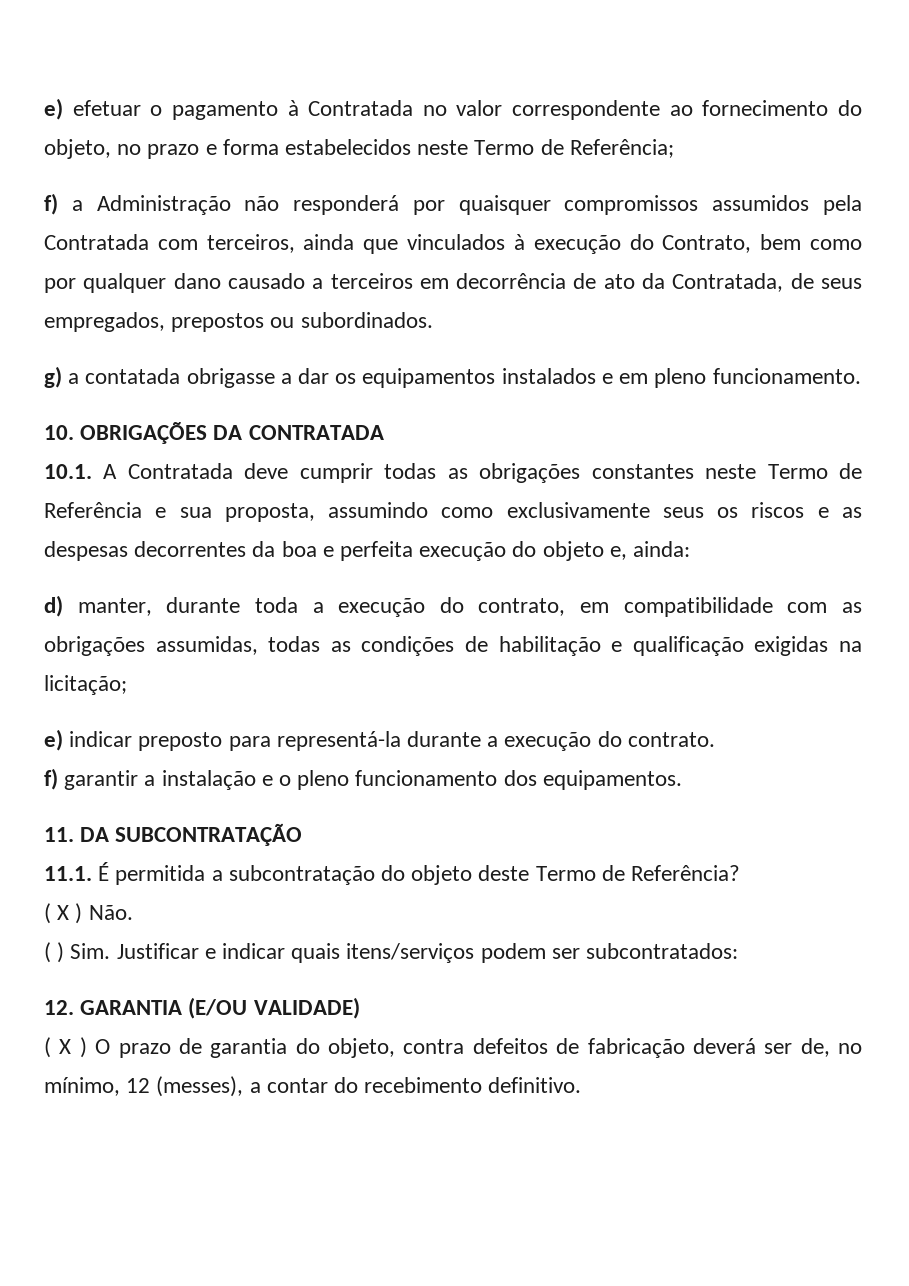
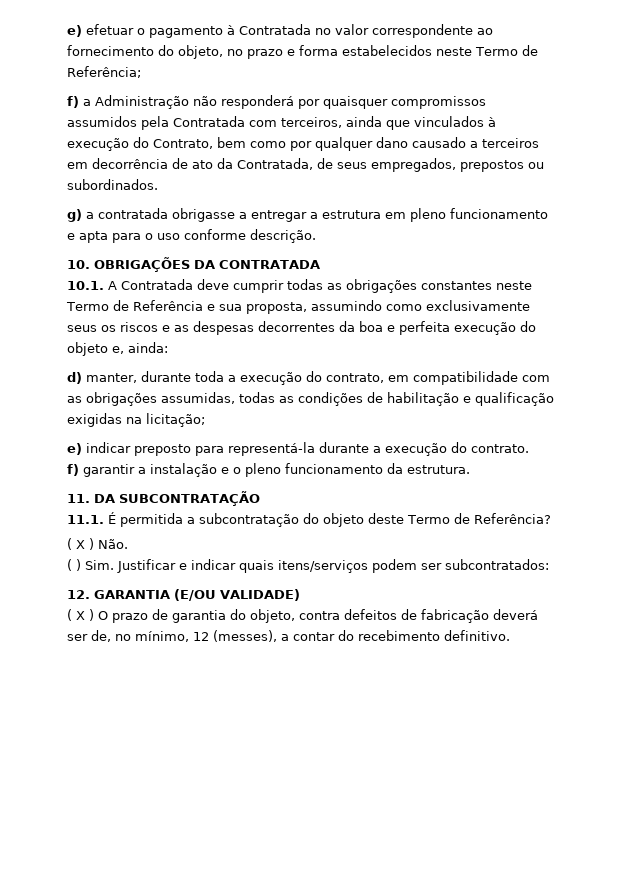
- g) a contatada obrigasse a dar os equipamentos instalados e em pleno funcionamento.
+ g) a contratada obrigasse a entregar a estrutura em pleno funcionamento e apta para o uso conforme descrição.
- f) garantir a instalação e o pleno funcionamento dos equipamentos.
+ f) garantir a instalação e o pleno funcionamento da estrutura.

